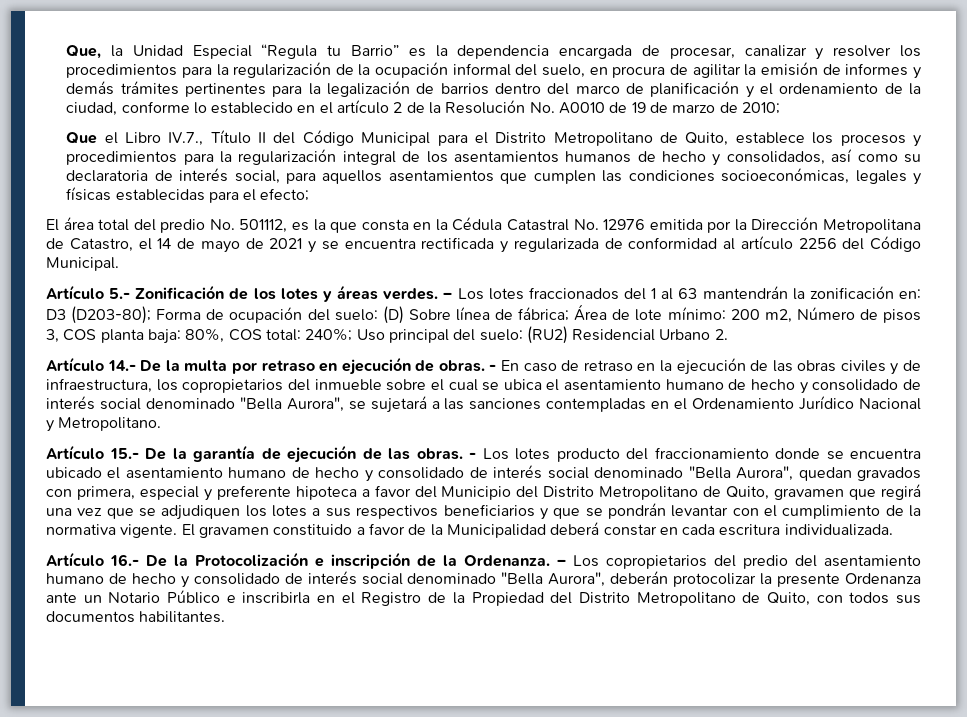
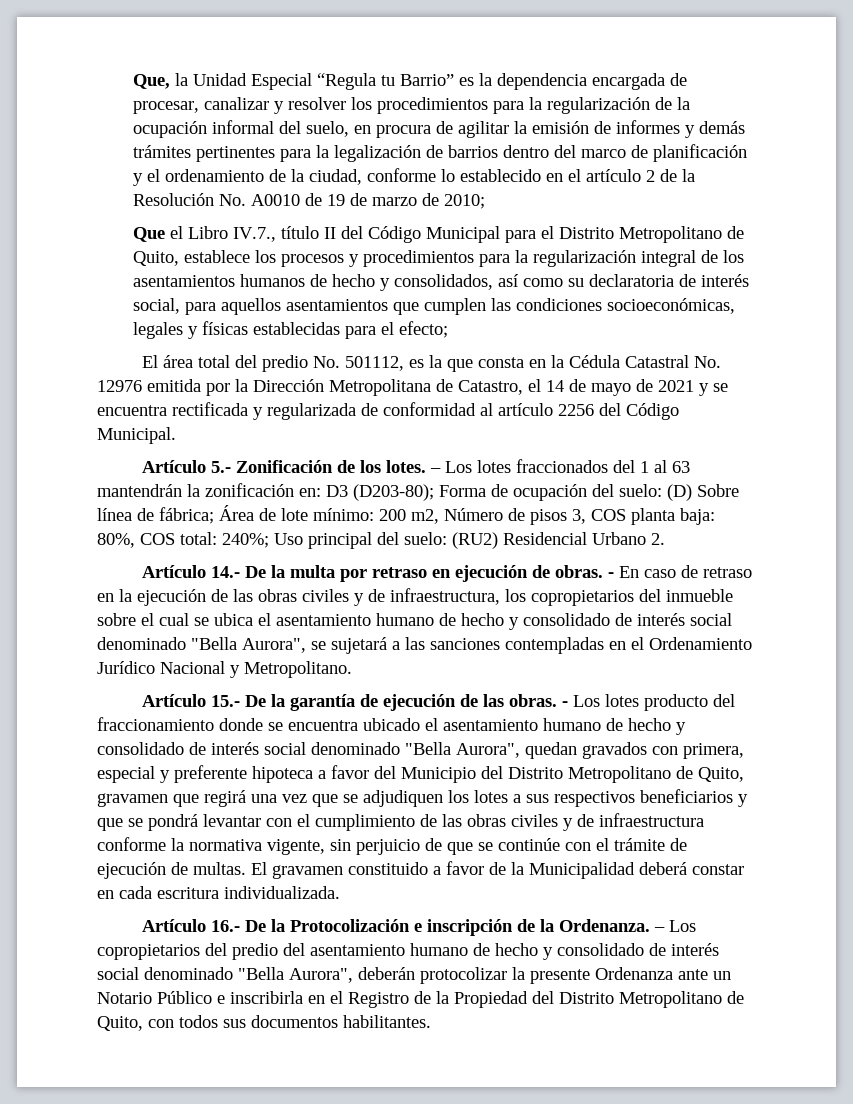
- Que el Libro IV.7., Título II del Código Municipal para el Distrito Metropolitano de Quito, establece los procesos y procedimientos para la regularización integral de los asentamientos humanos de hecho y consolidados, así como su declaratoria de interés social, para aquellos asentamientos que cumplen las condiciones socioeconómicas, legales y físicas establecidas para el efecto;
+ Que el Libro IV.7., título II del Código Municipal para el Distrito Metropolitano de Quito, establece los procesos y procedimientos para la regularización integral de los asentamientos humanos de hecho y consolidados, así como su declaratoria de interés social, para aquellos asentamientos que cumplen las condiciones socioeconómicas, legales y físicas establecidas para el efecto;
- Artículo 5.- Zonificación de los lotes y áreas verdes.
+ Artículo 5.- Zonificación de los lotes.
- - Los lotes producto del fraccionamiento donde se encuentra ubicado el asentamiento humano de hecho y consolidado de interés social denominado "Bella Aurora", quedan gravados con primera, especial y preferente hipoteca a favor del Municipio del Distrito Metropolitano de Quito, gravamen que regirá una vez que se adjudiquen los lotes a sus respectivos beneficiarios y que se pondrán levantar con el cumplimiento de la normativa vigente.
+ - Los lotes producto del fraccionamiento donde se encuentra ubicado el asentamiento humano de hecho y consolidado de interés social denominado "Bella Aurora", quedan gravados con primera, especial y preferente hipoteca a favor del Municipio del Distrito Metropolitano de Quito, gravamen que regirá una vez que se adjudiquen los lotes a sus respectivos beneficiarios y que se pondrá levantar con el cumplimiento de las obras civiles y de infraestructura conforme la normativa vigente, sin perjuicio de que se continúe con el trámite de ejecución de multas.

